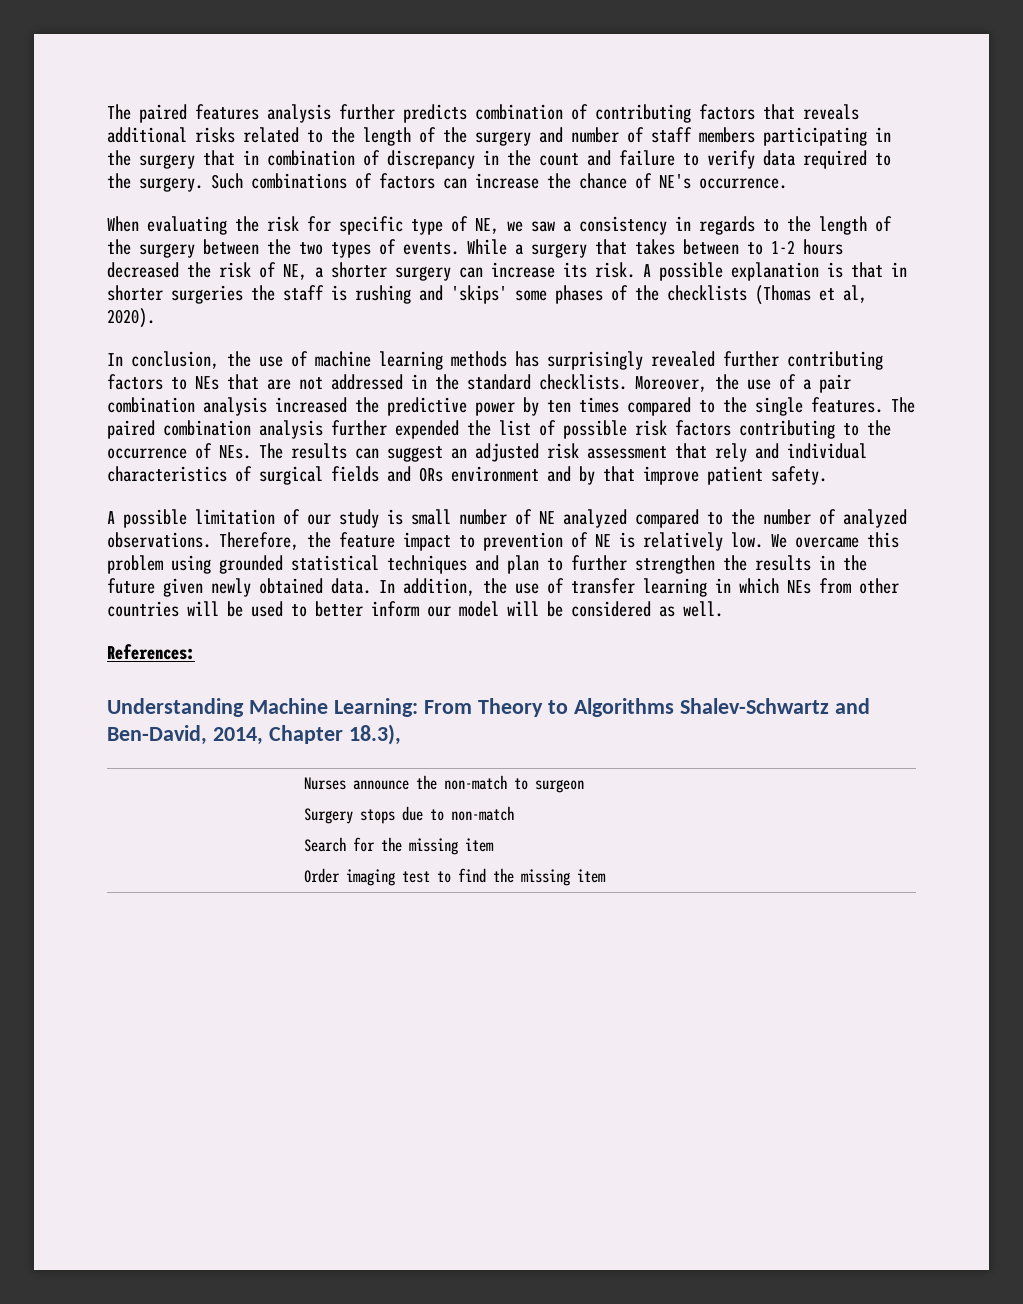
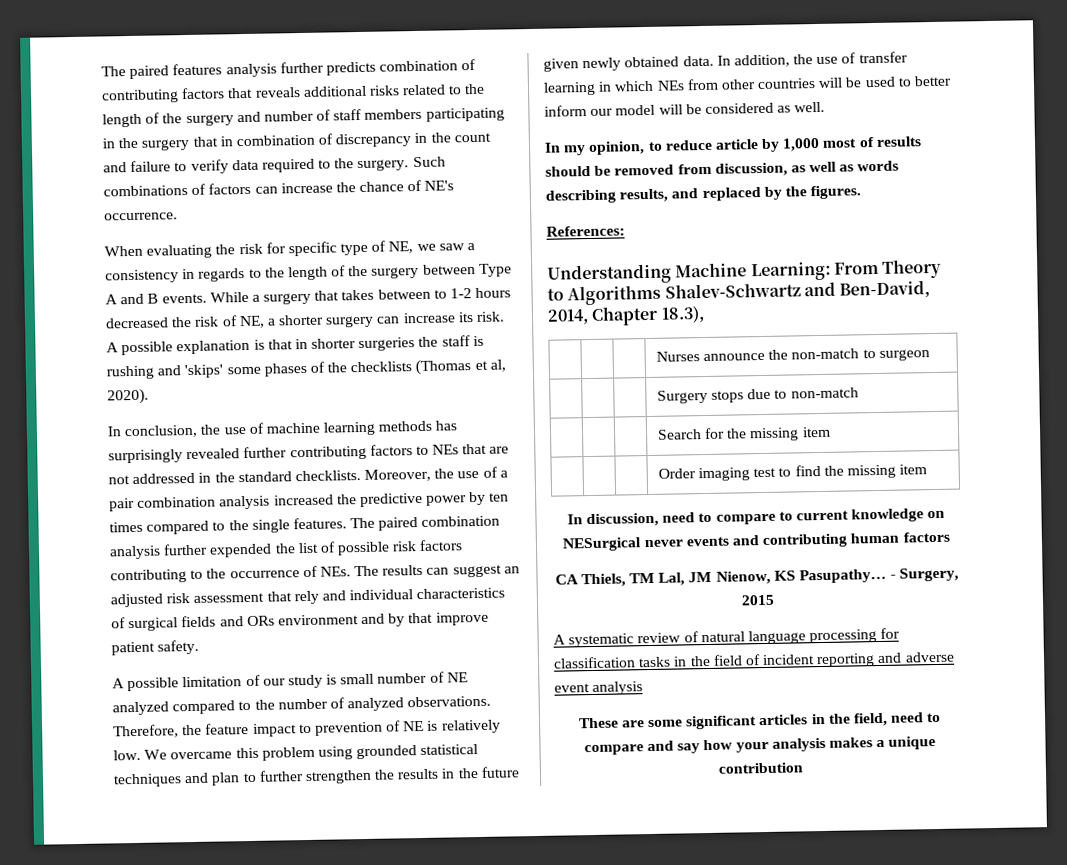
- When evaluating the risk for specific type of NE, we saw a consistency in regards to the length of the surgery between the two types of events.
+ When evaluating the risk for specific type of NE, we saw a consistency in regards to the length of the surgery between Type A and B events.
+ In my opinion, to reduce article by 1,000 most of results should be removed from discussion, as well as words describing results, and replaced by the figures.
+ In discussion, need to compare to current knowledge on NESurgical never events and contributing human factors
+ CA Thiels, TM Lal, JM Nienow, KS Pasupathy… - Surgery, 2015
+ A systematic review of natural language processing for classification tasks in the field of incident reporting and adverse event analysis
+ These are some significant articles in the field, need to compare and say how your analysis makes a unique contribution

